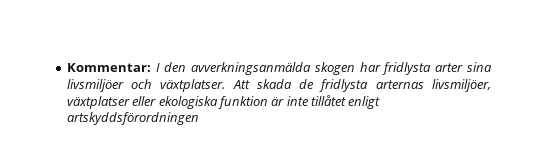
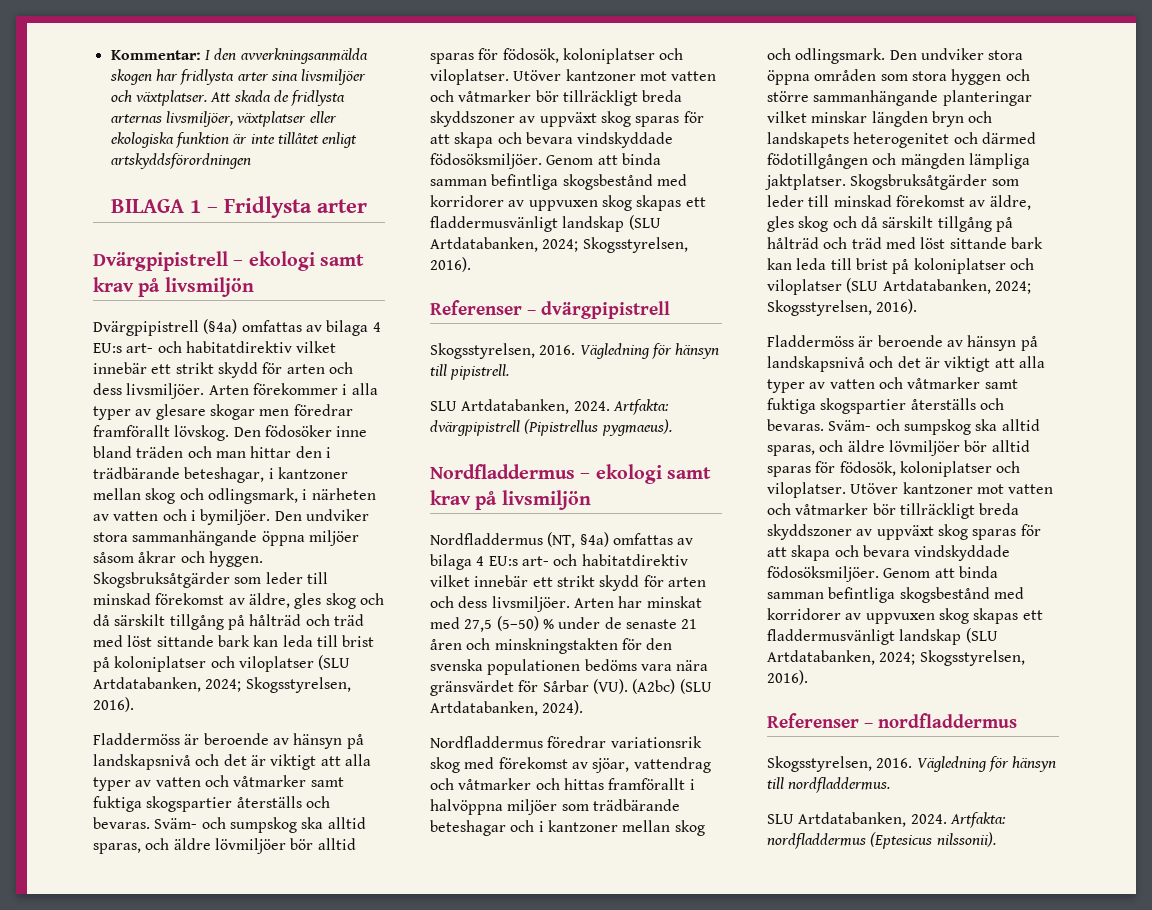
+ BILAGA 1 – Fridlysta arter
+ Dvärgpipistrell – ekologi samt krav på livsmiljön
+ Dvärgpipistrell (§4a) omfattas av bilaga 4 EU:s art- och habitatdirektiv vilket innebär ett strikt skydd för arten och dess livsmiljöer. Arten förekommer i alla typer av glesare skogar men föredrar framförallt lövskog. Den födosöker inne bland träden och man hittar den i trädbärande beteshagar, i kantzoner mellan skog och odlingsmark, i närheten av vatten och i bymiljöer. Den undviker stora sammanhängande öppna miljöer såsom åkrar och hyggen. Skogsbruksåtgärder som leder till minskad förekomst av äldre, gles skog och då särskilt tillgång på hålträd och träd med löst sittande bark kan leda till brist på koloniplatser och viloplatser (SLU Artdatabanken, 2024; Skogsstyrelsen, 2016).
+ Fladdermöss är beroende av hänsyn på landskapsnivå och det är viktigt att alla typer av vatten och våtmarker samt fuktiga skogspartier återställs och bevaras. Sväm- och sumpskog ska alltid sparas, och äldre lövmiljöer bör alltid sparas för födosök, koloniplatser och viloplatser. Utöver kantzoner mot vatten och våtmarker bör tillräckligt breda skyddszoner av uppväxt skog sparas för att skapa och bevara vindskyddade födosöksmiljöer. Genom att binda samman befintliga skogsbestånd med korridorer av uppvuxen skog skapas ett fladdermusvänligt landskap (SLU Artdatabanken, 2024; Skogsstyrelsen, 2016).
+ Referenser – dvärgpipistrell
+ Skogsstyrelsen, 2016. Vägledning för hänsyn till pipistrell.
+ SLU Artdatabanken, 2024. Artfakta: dvärgpipistrell (Pipistrellus pygmaeus).
+ Nordfladdermus – ekologi samt krav på livsmiljön
+ Nordfladdermus (NT, §4a) omfattas av bilaga 4 EU:s art- och habitatdirektiv vilket innebär ett strikt skydd för arten och dess livsmiljöer. Arten har minskat med 27,5 (5–50) % under de senaste 21 åren och minskningstakten för den svenska populationen bedöms vara nära gränsvärdet för Sårbar (VU). (A2bc) (SLU Artdatabanken, 2024).
+ Nordfladdermus föredrar variationsrik skog med förekomst av sjöar, vattendrag och våtmarker och hittas framförallt i halvöppna miljöer som trädbärande beteshagar och i kantzoner mellan skog och odlingsmark. Den undviker stora öppna områden som stora hyggen och större sammanhängande planteringar vilket minskar längden bryn och landskapets heterogenitet och därmed födotillgången och mängden lämpliga jaktplatser. Skogsbruksåtgärder som leder till minskad förekomst av äldre, gles skog och då särskilt tillgång på hålträd och träd med löst sittande bark kan leda till brist på koloniplatser och viloplatser (SLU Artdatabanken, 2024; Skogsstyrelsen, 2016).
+ Fladdermöss är beroende av hänsyn på landskapsnivå och det är viktigt att alla typer av vatten och våtmarker samt fuktiga skogspartier återställs och bevaras. Sväm- och sumpskog ska alltid sparas, och äldre lövmiljöer bör alltid sparas för födosök, koloniplatser och viloplatser. Utöver kantzoner mot vatten och våtmarker bör tillräckligt breda skyddszoner av uppväxt skog sparas för att skapa och bevara vindskyddade födosöksmiljöer. Genom att binda samman befintliga skogsbestånd med korridorer av uppvuxen skog skapas ett fladdermusvänligt landskap (SLU Artdatabanken, 2024; Skogsstyrelsen, 2016).
+ Referenser – nordfladdermus
+ Skogsstyrelsen, 2016. Vägledning för hänsyn till nordfladdermus.
+ SLU Artdatabanken, 2024. Artfakta: nordfladdermus (Eptesicus nilssonii).

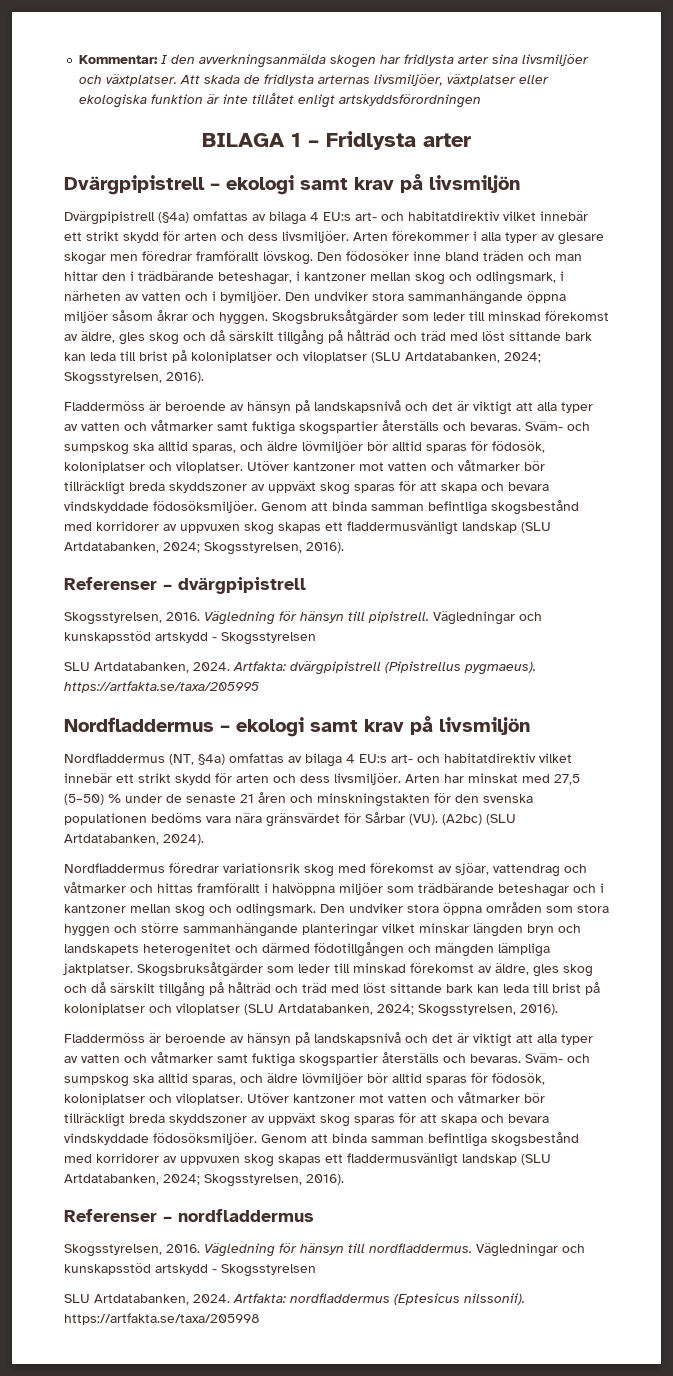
- Vägledning för hänsyn till pipistrell.
+ Vägledning för hänsyn till pipistrell. Vägledningar och kunskapsstöd artskydd - Skogsstyrelsen
- Artfakta: dvärgpipistrell (Pipistrellus pygmaeus).
+ Artfakta: dvärgpipistrell (Pipistrellus pygmaeus). https://artfakta.se/taxa/205995
- Vägledning för hänsyn till nordfladdermus.
+ Vägledning för hänsyn till nordfladdermus. Vägledningar och kunskapsstöd artskydd - Skogsstyrelsen
- Artfakta: nordfladdermus (Eptesicus nilssonii).
+ Artfakta: nordfladdermus (Eptesicus nilssonii). https://artfakta.se/taxa/205998

